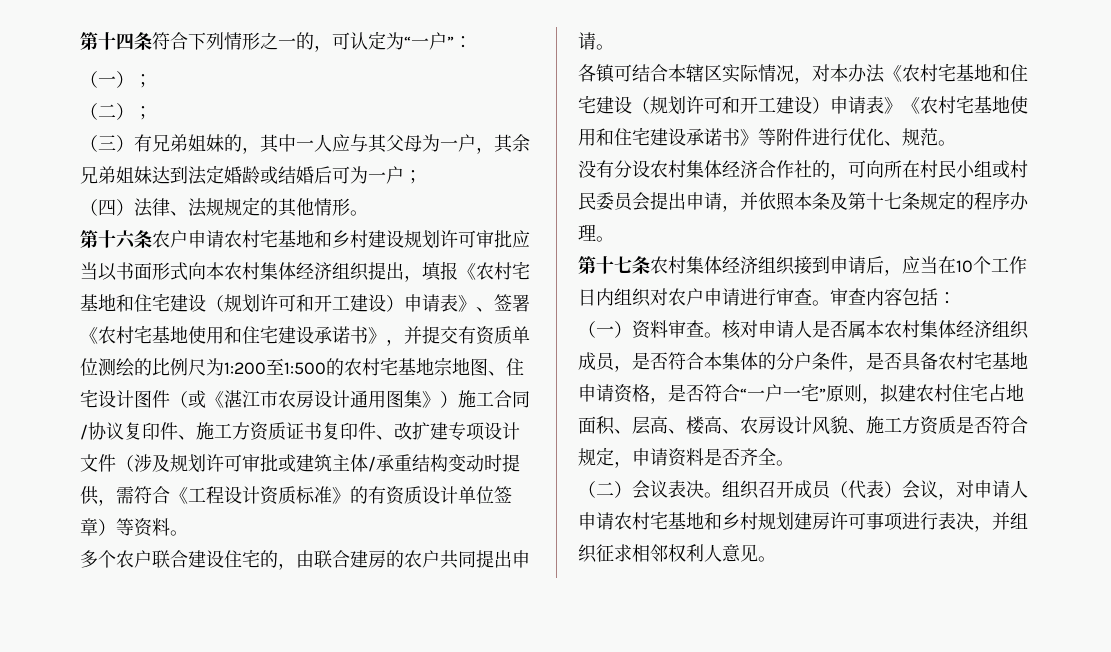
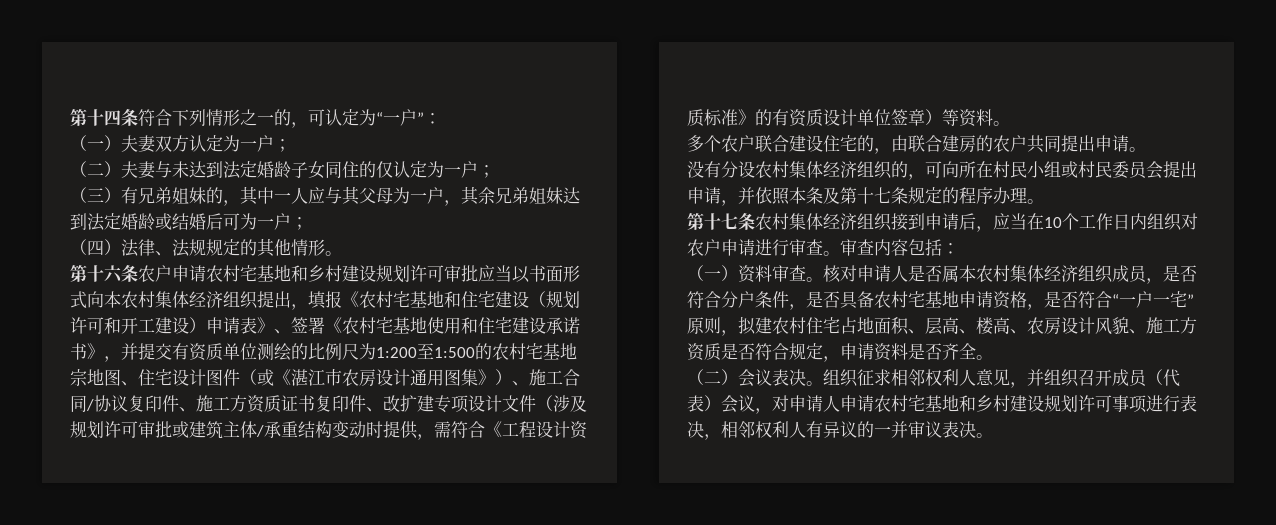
- （一）；
- （二）；
+ （一）夫妻双方认定为一户；
+ （二）夫妻与未达到法定婚龄子女同住的仅认定为一户；
- 第十六条农户申请农村宅基地和乡村建设规划许可审批应当以书面形式向本农村集体经济组织提出，填报《农村宅基地和住宅建设（规划许可和开工建设）申请表》、签署《农村宅基地使用和住宅建设承诺书》，并提交有资质单位测绘的比例尺为1:200至1:500的农村宅基地宗地图、住宅设计图件（或《湛江市农房设计通用图集》）施工合同/协议复印件、施工方资质证书复印件、改扩建专项设计文件（涉及规划许可审批或建筑主体/承重结构变动时提供，需符合《工程设计资质标准》的有资质设计单位签章）等资料。
+ 第十六条农户申请农村宅基地和乡村建设规划许可审批应当以书面形式向本农村集体经济组织提出，填报《农村宅基地和住宅建设（规划许可和开工建设）申请表》、签署《农村宅基地使用和住宅建设承诺书》，并提交有资质单位测绘的比例尺为1:200至1:500的农村宅基地宗地图、住宅设计图件（或《湛江市农房设计通用图集》）、施工合同/协议复印件、施工方资质证书复印件、改扩建专项设计文件（涉及规划许可审批或建筑主体/承重结构变动时提供，需符合《工程设计资质标准》的有资质设计单位签章）等资料。
- 各镇可结合本辖区实际情况，对本办法《农村宅基地和住宅建设（规划许可和开工建设）申请表》《农村宅基地使用和住宅建设承诺书》等附件进行优化、规范。
- 没有分设农村集体经济合作社的，可向所在村民小组或村民委员会提出申请，并依照本条及第十七条规定的程序办理。
+ 没有分设农村集体经济组织的，可向所在村民小组或村民委员会提出申请，并依照本条及第十七条规定的程序办理。
- 核对申请人是否属本农村集体经济组织成员，是否符合本集体的分户条件，是否具备农村宅基地申请资格，是否符合“一户一宅”原则，拟建农村住宅占地面积、层高、楼高、农房设计风貌、施工方资质是否符合规定，申请资料是否齐全。
+ 核对申请人是否属本农村集体经济组织成员，是否符合分户条件，是否具备农村宅基地申请资格，是否符合“一户一宅”原则，拟建农村住宅占地面积、层高、楼高、农房设计风貌、施工方资质是否符合规定，申请资料是否齐全。
- 组织召开成员（代表）会议，对申请人申请农村宅基地和乡村规划建房许可事项进行表决，并组织征求相邻权利人意见。
+ 组织征求相邻权利人意见，并组织召开成员（代表）会议，对申请人申请农村宅基地和乡村建设规划许可事项进行表决，相邻权利人有异议的一并审议表决。

